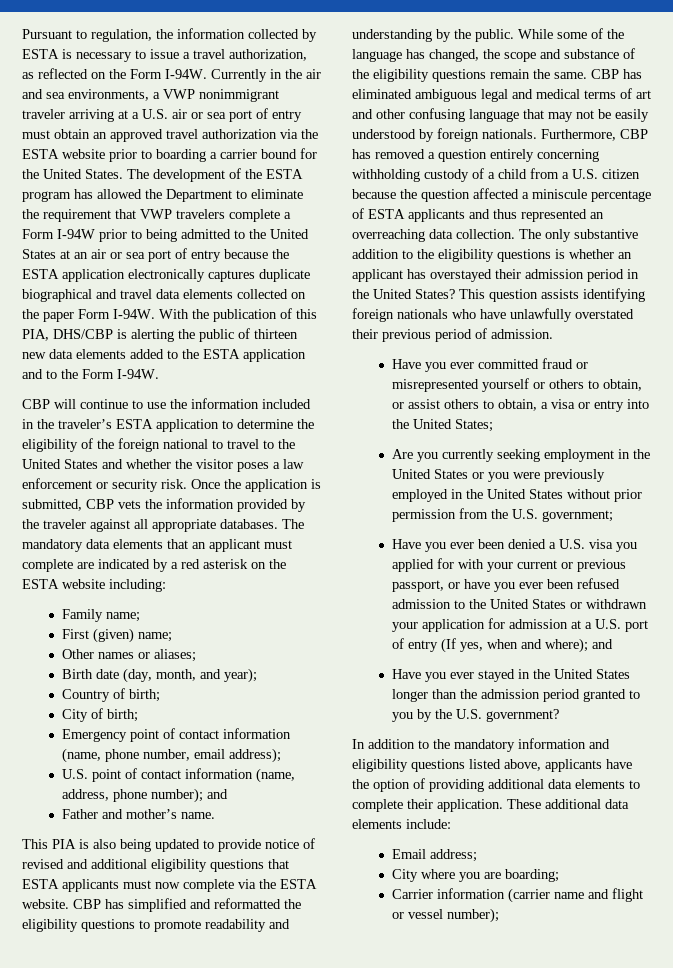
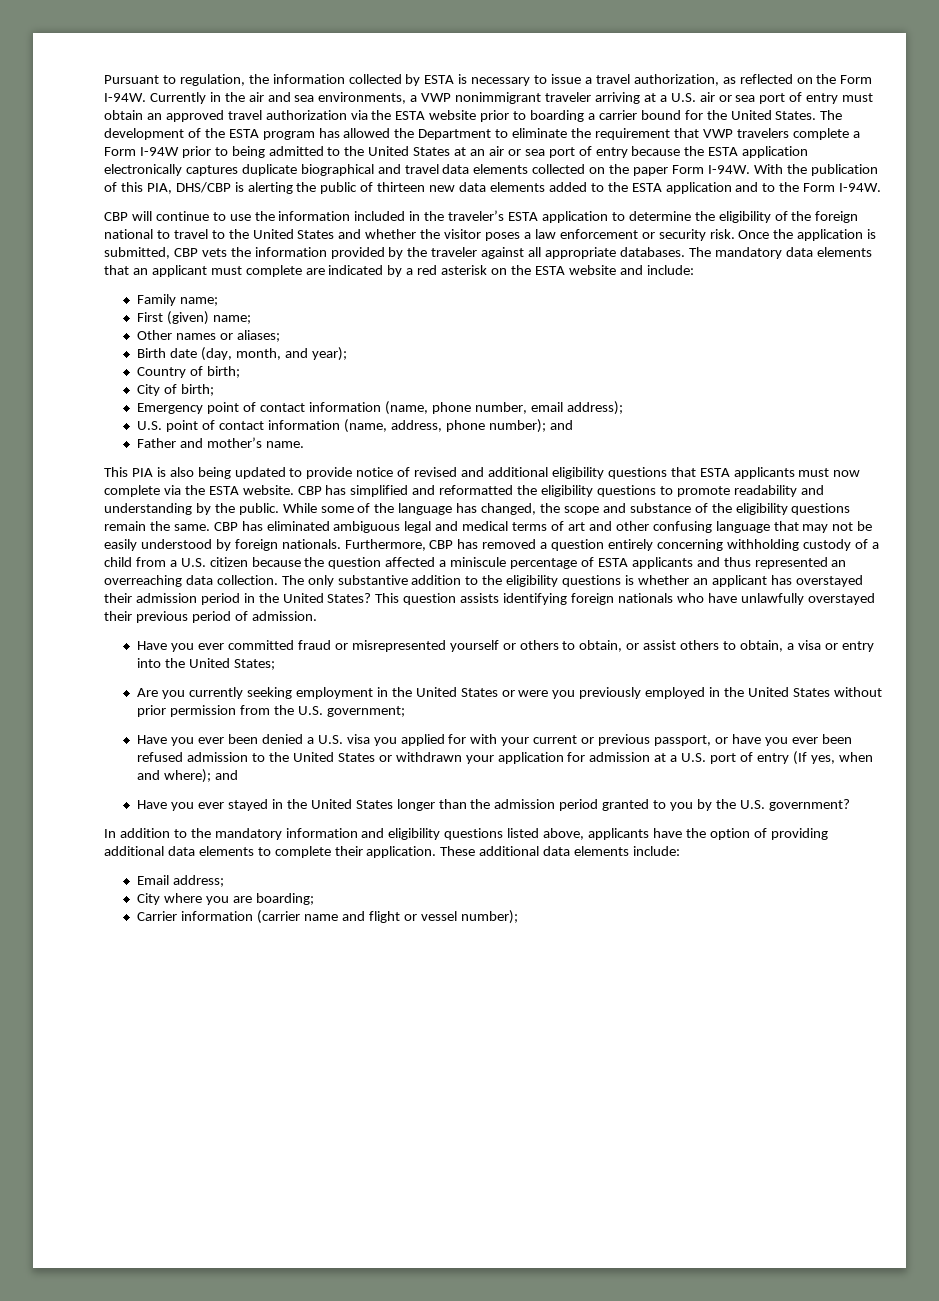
- The mandatory data elements that an applicant must complete are indicated by a red asterisk on the ESTA website including:
+ The mandatory data elements that an applicant must complete are indicated by a red asterisk on the ESTA website and include:
- This question assists identifying foreign nationals who have unlawfully overstated their previous period of admission.
+ This question assists identifying foreign nationals who have unlawfully overstayed their previous period of admission.
- Are you currently seeking employment in the United States or you were previously employed in the United States without prior permission from the U.S. government;
+ Are you currently seeking employment in the United States or were you previously employed in the United States without prior permission from the U.S. government;

